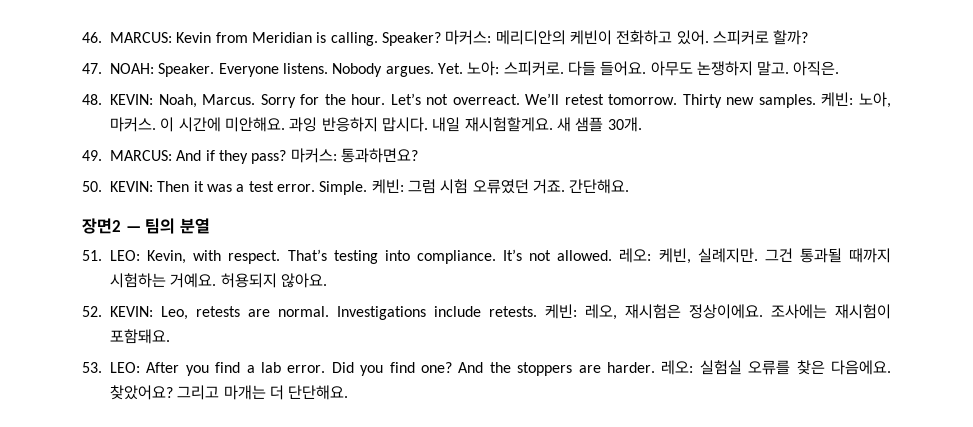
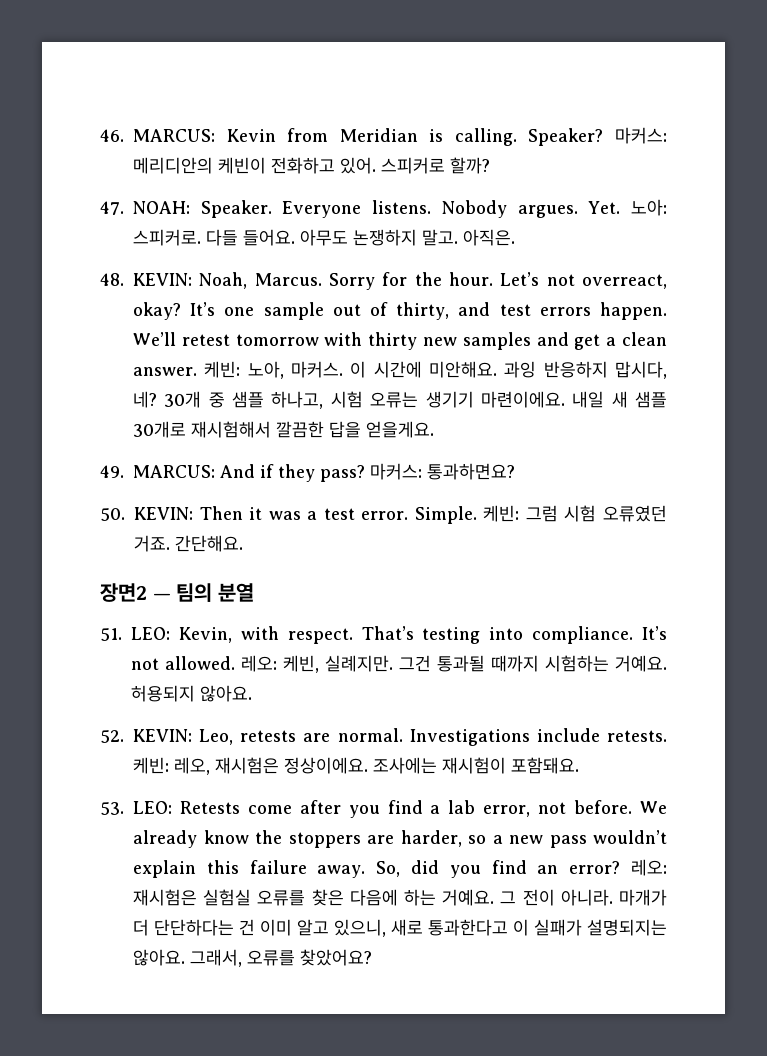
- Let’s not overreact. We’ll retest tomorrow. Thirty new samples.
+ Let’s not overreact, okay? It’s one sample out of thirty, and test errors happen. We’ll retest tomorrow with thirty new samples and get a clean answer.
- 과잉 반응하지 맙시다. 내일 재시험할게요. 새 샘플 30개.
+ 과잉 반응하지 맙시다, 네? 30개 중 샘플 하나고, 시험 오류는 생기기 마련이에요. 내일 새 샘플 30개로 재시험해서 깔끔한 답을 얻을게요.
- 53. LEO: After you find a lab error. Did you find one? And the stoppers are harder. 레오: 실험실 오류를 찾은 다음에요. 찾았어요? 그리고 마개는 더 단단해요.
+ 53. LEO: Retests come after you find a lab error, not before. We already know the stoppers are harder, so a new pass wouldn’t explain this failure away. So, did you find an error? 레오: 재시험은 실험실 오류를 찾은 다음에 하는 거예요. 그 전이 아니라. 마개가 더 단단하다는 건 이미 알고 있으니, 새로 통과한다고 이 실패가 설명되지는 않아요. 그래서, 오류를 찾았어요?

